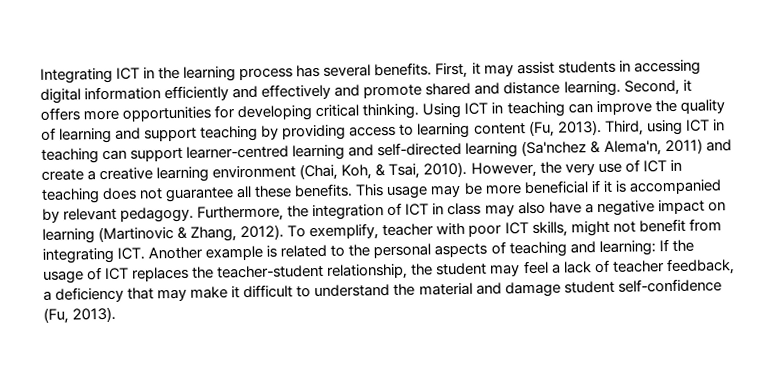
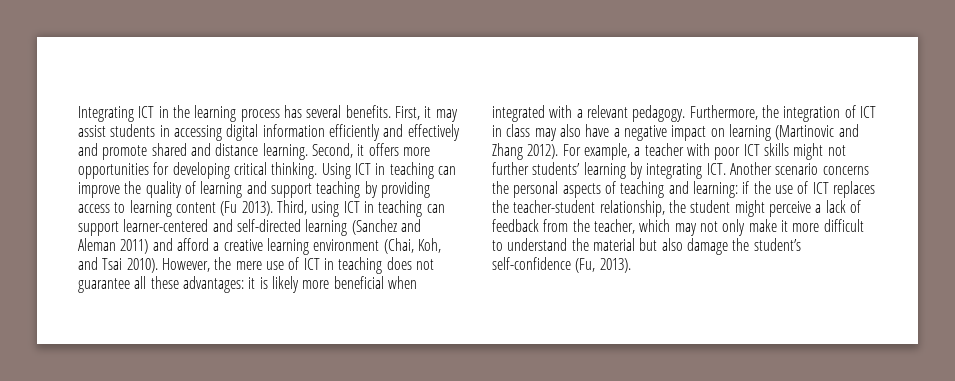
- Using ICT in teaching can improve the quality of learning and support teaching by providing access to learning content (Fu, 2013).
+ Using ICT in teaching can improve the quality of learning and support teaching by providing access to learning content (Fu 2013).
- Third, using ICT in teaching can support learner-centred learning and self-directed learning (Sa'nchez & Alema'n, 2011) and create a creative learning environment (Chai, Koh, & Tsai, 2010).
+ Third, using ICT in teaching can support learner-centered and self-directed learning (Sanchez and Aleman 2011) and afford a creative learning environment (Chai, Koh, and Tsai 2010).
- However, the very use of ICT in teaching does not guarantee all these benefits. This usage may be more beneficial if it is accompanied by relevant pedagogy.
+ However, the mere use of ICT in teaching does not guarantee all these advantages: it is likely more beneficial when integrated with a relevant pedagogy.
- Furthermore, the integration of ICT in class may also have a negative impact on learning (Martinovic & Zhang, 2012). To exemplify, teacher with poor ICT skills, might not benefit from integrating ICT. Another example is related to the personal aspects of teaching and learning: If the usage of ICT replaces the teacher-student relationship, the student may feel a lack of teacher feedback, a deficiency that may make it difficult to understand the material and damage student self-confidence (Fu, 2013).
+ Furthermore, the integration of ICT in class may also have a negative impact on learning (Martinovic and Zhang 2012). For example, a teacher with poor ICT skills might not further students’ learning by integrating ICT. Another scenario concerns the personal aspects of teaching and learning: if the use of ICT replaces the teacher-student relationship, the student might perceive a lack of feedback from the teacher, which may not only make it more difficult to understand the material but also damage the student’s self-confidence (Fu, 2013).

